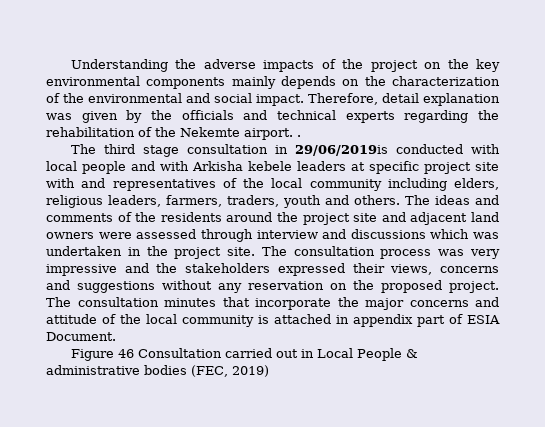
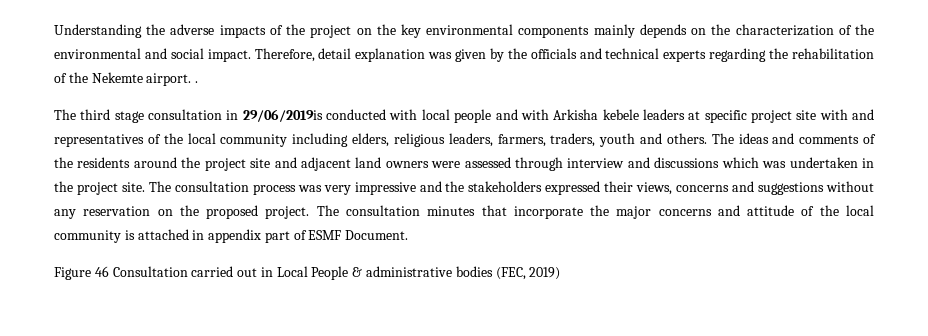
- The consultation minutes that incorporate the major concerns and attitude of the local community is attached in appendix part of ESIA Document.
+ The consultation minutes that incorporate the major concerns and attitude of the local community is attached in appendix part of ESMF Document.

